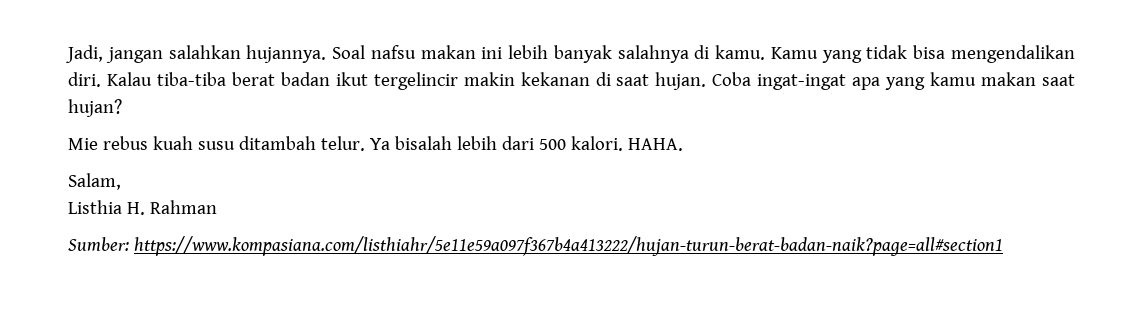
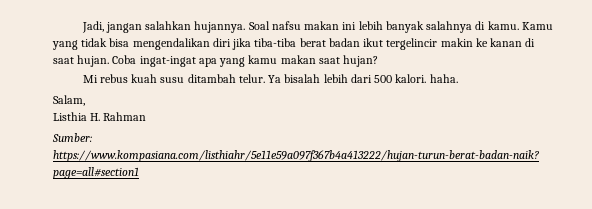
- Kamu yang tidak bisa mengendalikan diri. Kalau tiba-tiba berat badan ikut tergelincir makin kekanan di saat hujan.
+ Kamu yang tidak bisa mengendalikan diri jika tiba-tiba berat badan ikut tergelincir makin ke kanan di saat hujan.
- Mie rebus kuah susu ditambah telur.
+ Mi rebus kuah susu ditambah telur.
- Ya bisalah lebih dari 500 kalori. HAHA.
+ Ya bisalah lebih dari 500 kalori. haha.

